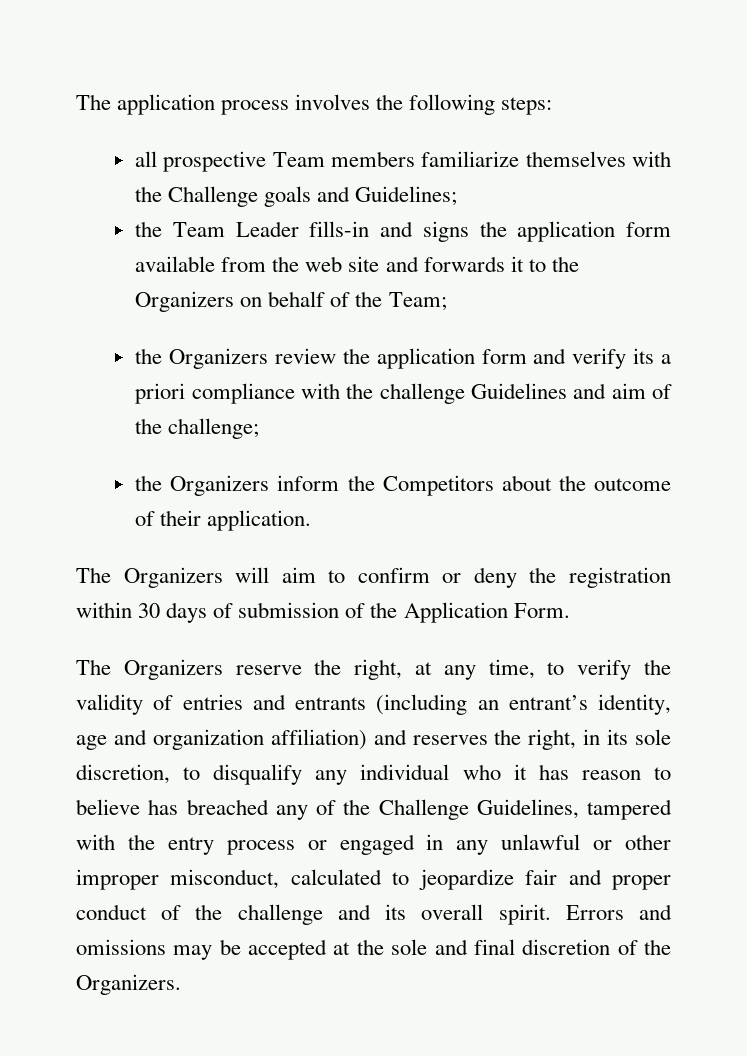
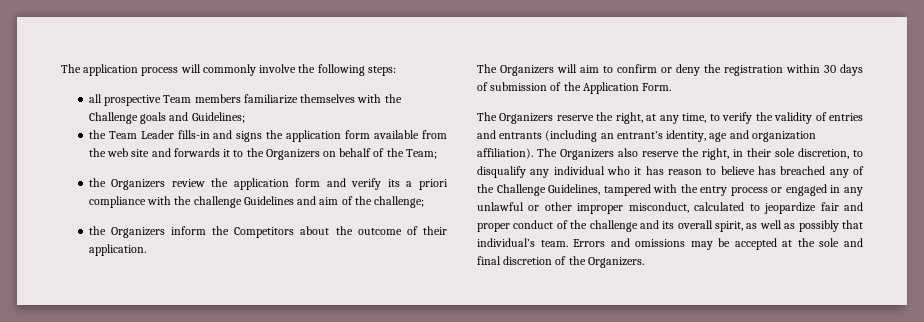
- The application process involves the following steps:
+ The application process will commonly involve the following steps:
- The Organizers reserve the right, at any time, to verify the validity of entries and entrants (including an entrant’s identity, age and organization affiliation) and reserves the right, in its sole discretion, to disqualify any individual who it has reason to believe has breached any of the Challenge Guidelines, tampered with the entry process or engaged in any unlawful or other improper misconduct, calculated to jeopardize fair and proper conduct of the challenge and its overall spirit.
+ The Organizers reserve the right, at any time, to verify the validity of entries and entrants (including an entrant’s identity, age and organization affiliation). The Organizers also reserve the right, in their sole discretion, to disqualify any individual who it has reason to believe has breached any of the Challenge Guidelines, tampered with the entry process or engaged in any unlawful or other improper misconduct, calculated to jeopardize fair and proper conduct of the challenge and its overall spirit, as well as possibly that individual’s team.

